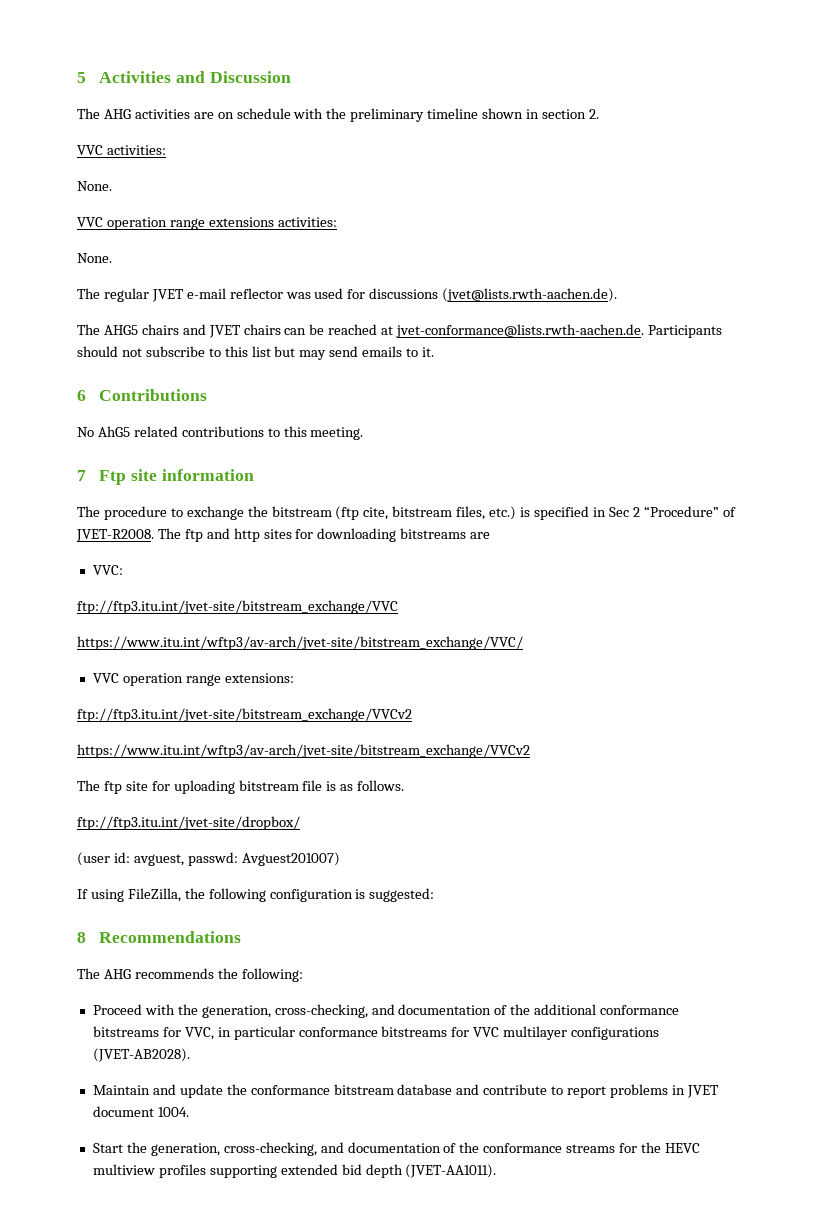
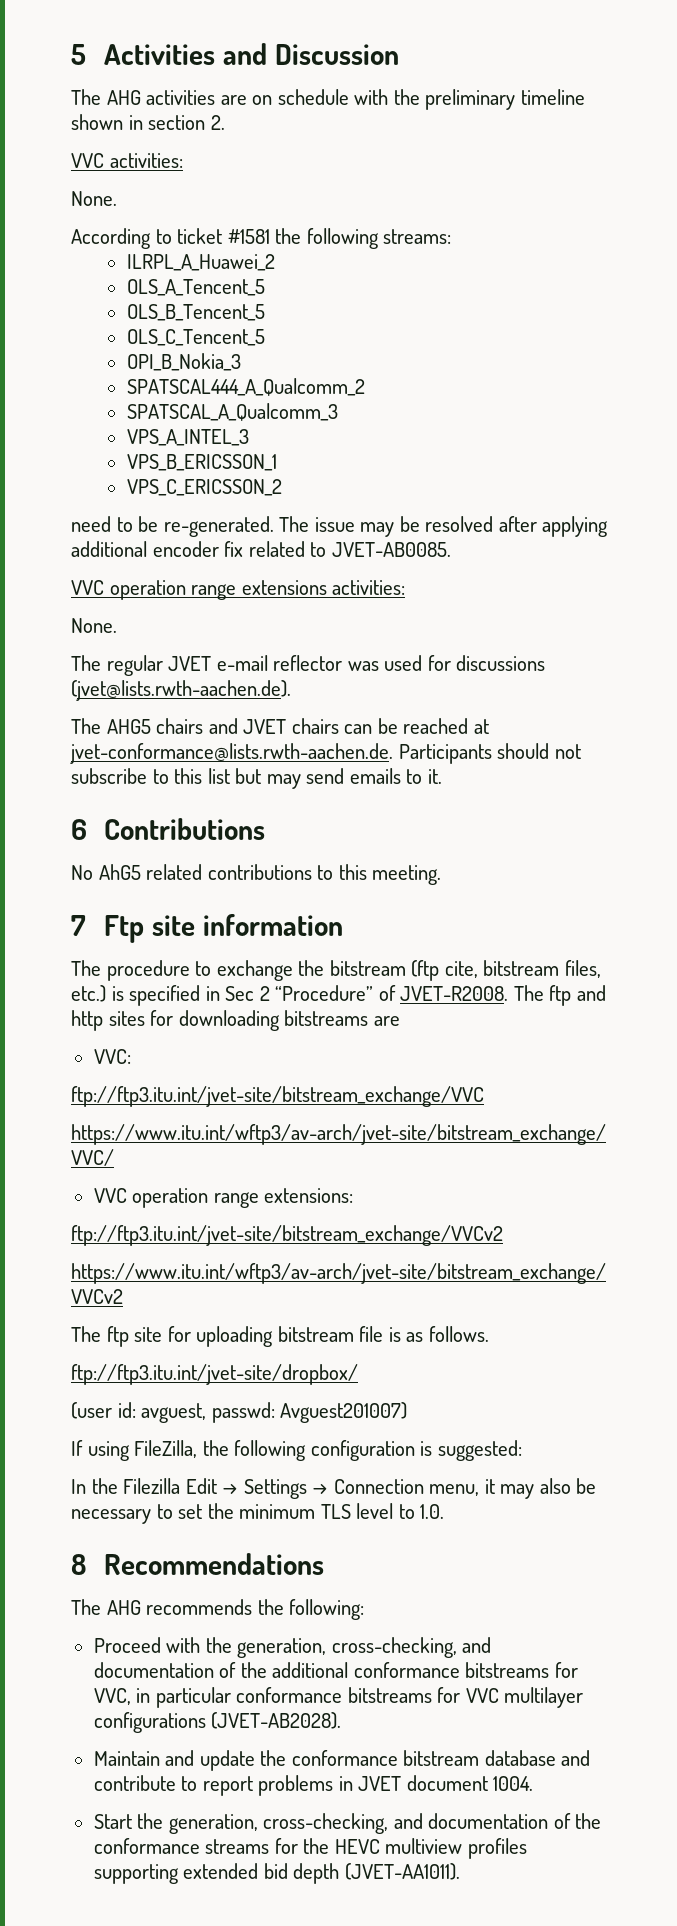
+ According to ticket #1581 the following streams:
+ ILRPL_A_Huawei_2
+ OLS_A_Tencent_5
+ OLS_B_Tencent_5
+ OLS_C_Tencent_5
+ OPI_B_Nokia_3
+ SPATSCAL444_A_Qualcomm_2
+ SPATSCAL_A_Qualcomm_3
+ VPS_A_INTEL_3
+ VPS_B_ERICSSON_1
+ VPS_C_ERICSSON_2
+ need to be re-generated. The issue may be resolved after applying additional encoder fix related to JVET-AB0085.
+ In the Filezilla Edit → Settings → Connection menu, it may also be necessary to set the minimum TLS level to 1.0.

